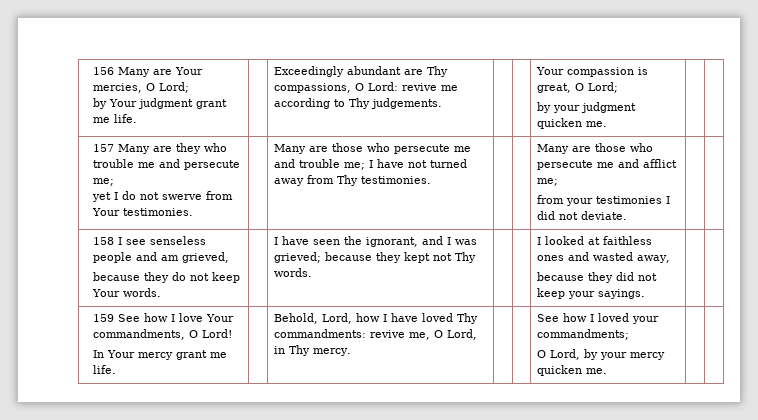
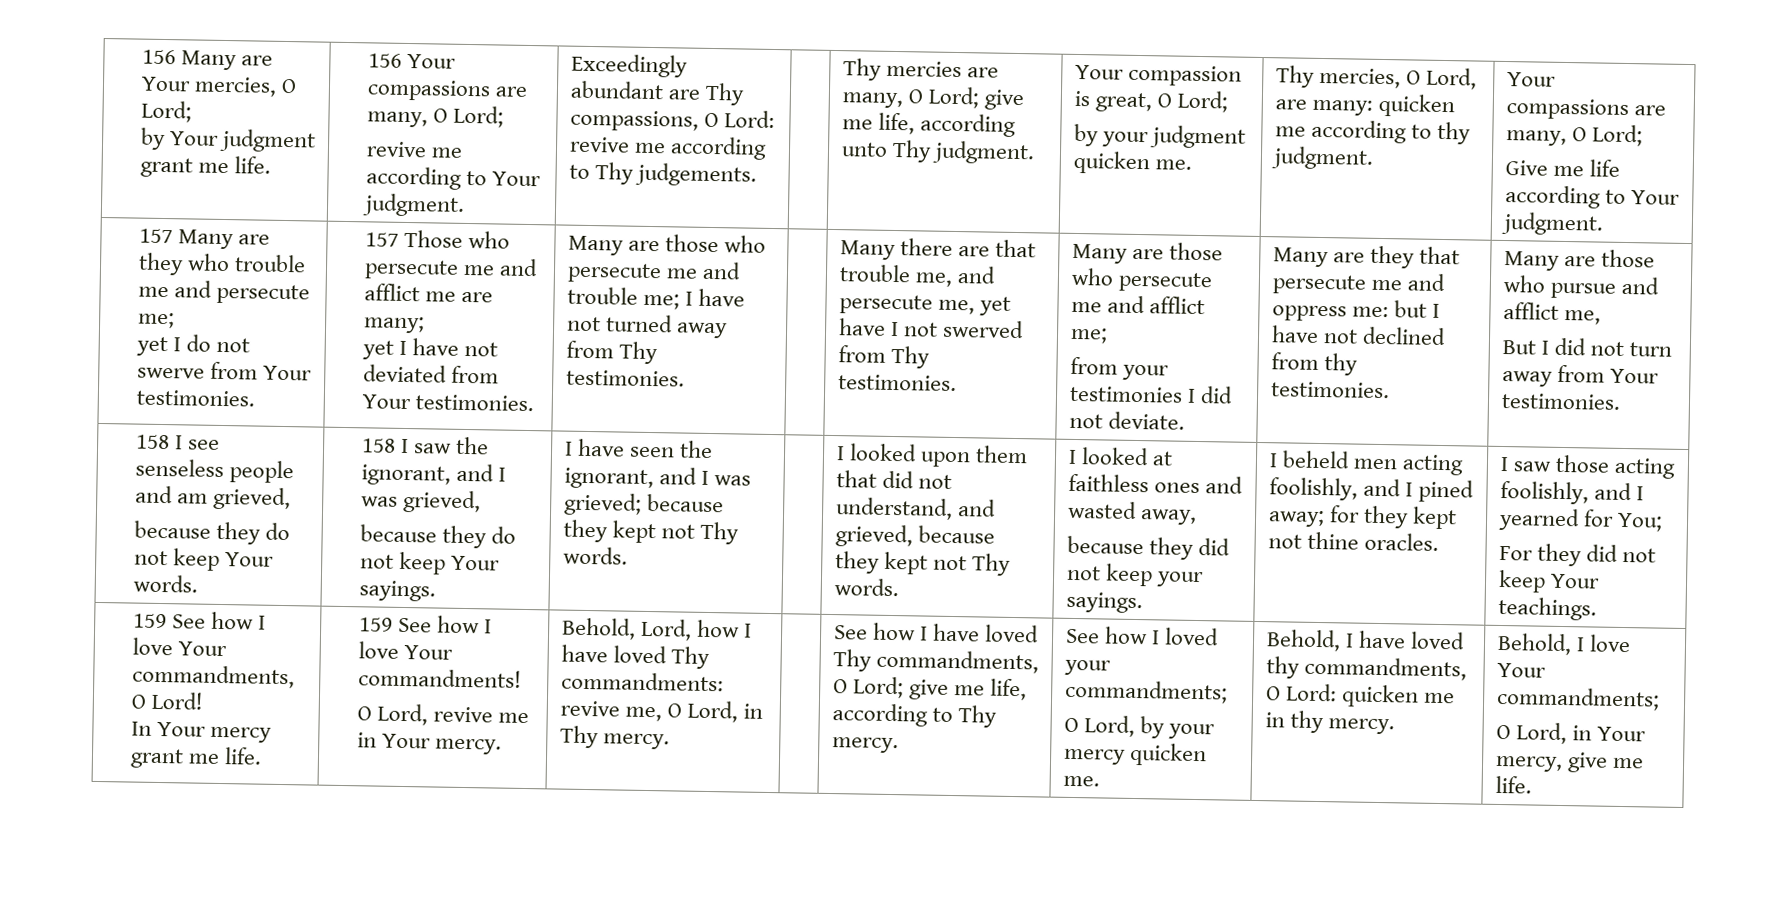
+ 156 Your compassions are many, O Lord;
+ revive me according to Your judgment.
+ Thy mercies are many, O Lord; give me life, according unto Thy judgment.
+ Thy mercies, O Lord, are many: quicken me according to thy judgment. | Your compassions are many, O Lord;
+ Give me life according to Your judgment.
+ 157 Those who persecute me and afflict me are many;
+ yet I have not deviated from Your testimonies.
+ Many there are that trouble me, and persecute me, yet have I not swerved from Thy testimonies.
+ Many are they that persecute me and oppress me: but I have not declined from thy testimonies. | Many are those who pursue and afflict me,
+ But I did not turn away from Your testimonies.
+ 158 I saw the ignorant, and I was grieved,
+ because they do not keep Your sayings.
+ I looked upon them that did not understand, and grieved, because they kept not Thy words.
+ I beheld men acting foolishly, and I pined away; for they kept not thine oracles. | I saw those acting foolishly, and I yearned for You;
+ For they did not keep Your teachings.
+ 159 See how I love Your commandments!
+ O Lord, revive me in Your mercy.
+ See how I have loved Thy commandments, O Lord; give me life, according to Thy mercy.
+ Behold, I have loved thy commandments, O Lord: quicken me in thy mercy. | Behold, I love Your commandments;
+ O Lord, in Your mercy, give me life.

